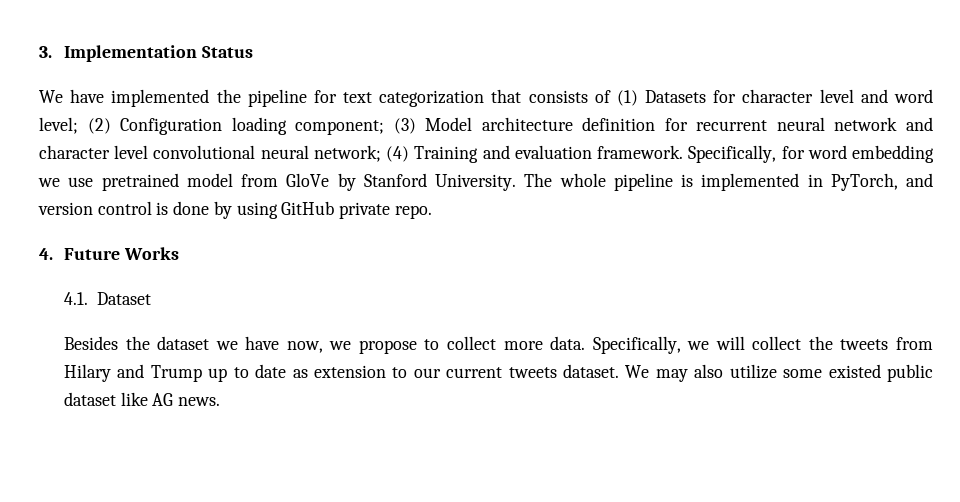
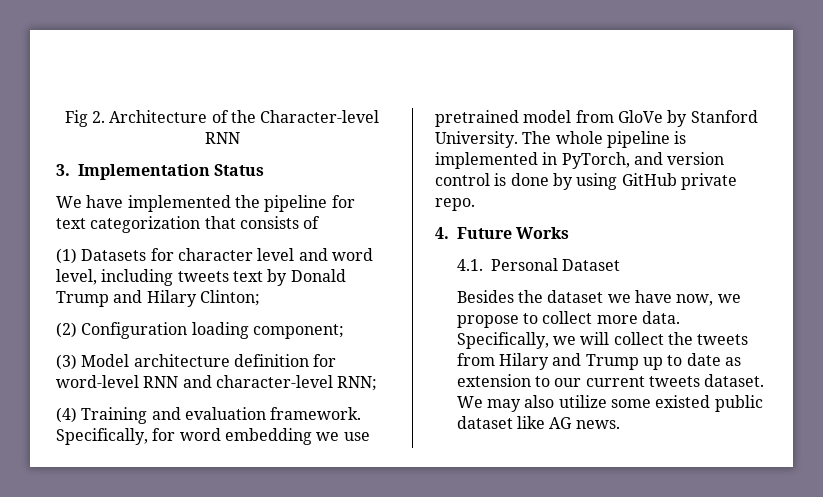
+ Fig 2. Architecture of the Character-level RNN
- We have implemented the pipeline for text categorization that consists of (1) Datasets for character level and word level; (2) Configuration loading component; (3) Model architecture definition for recurrent neural network and character level convolutional neural network; (4) Training and evaluation framework.
+ We have implemented the pipeline for text categorization that consists of
+ (1) Datasets for character level and word level, including tweets text by Donald Trump and Hilary Clinton;
+ (2) Configuration loading component;
+ (3) Model architecture definition for word-level RNN and character-level RNN;
+ (4) Training and evaluation framework.
- 4.1. Dataset
+ 4.1. Personal Dataset

